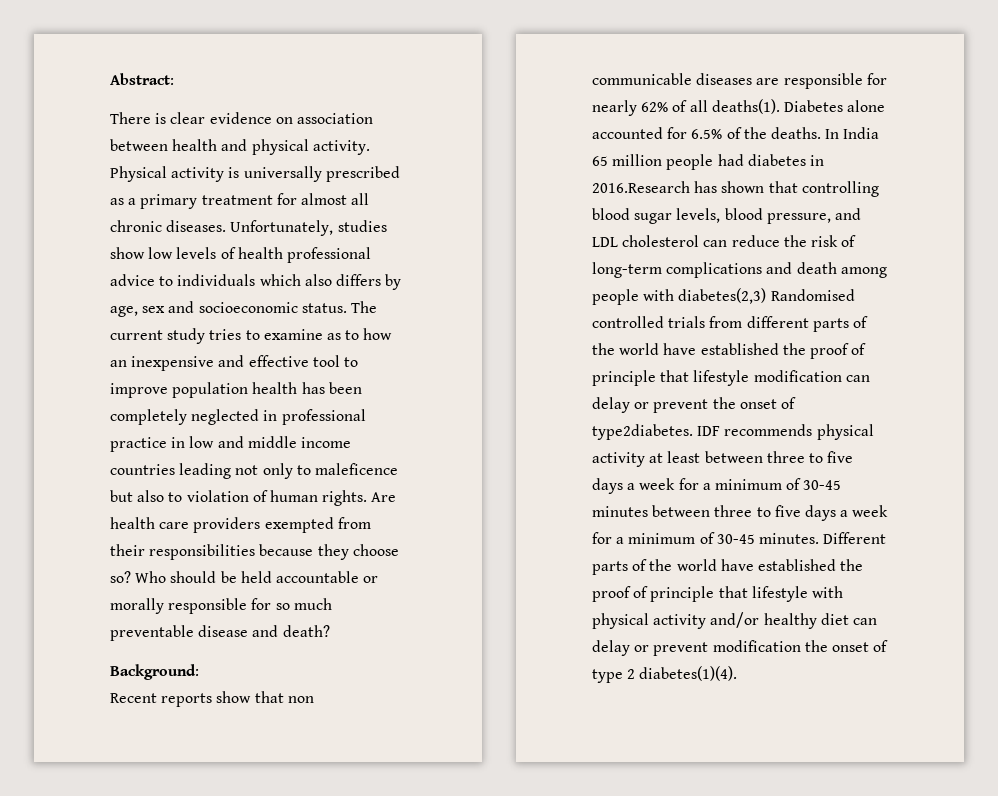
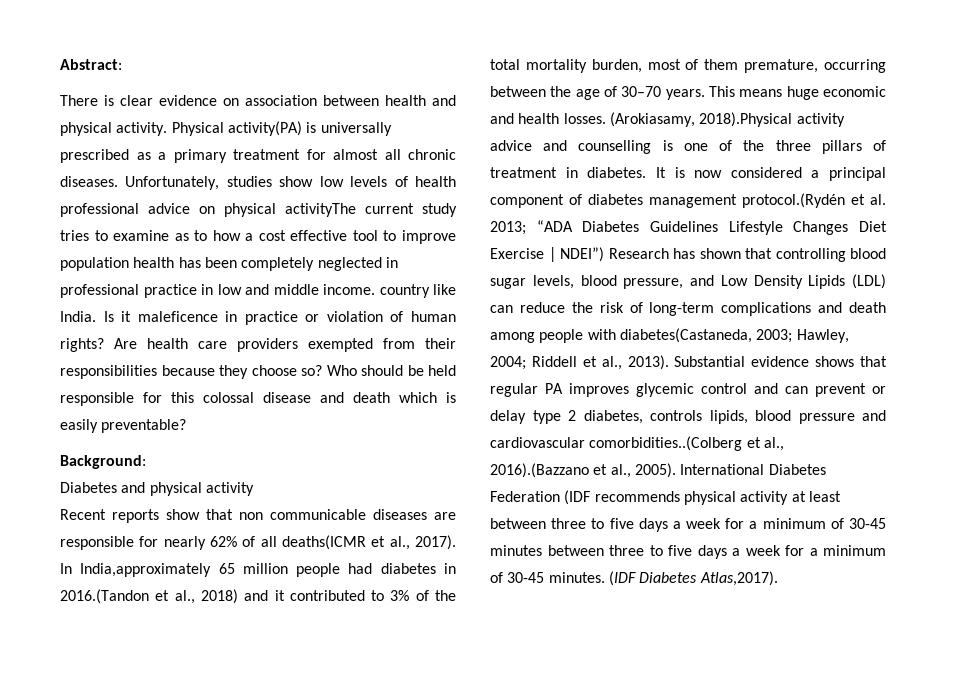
- Physical activity is universally prescribed as a primary treatment for almost all chronic diseases.
+ Physical activity(PA) is universally prescribed as a primary treatment for almost all chronic diseases.
- Unfortunately, studies show low levels of health professional advice to individuals which also differs by age, sex and socioeconomic status. The current study tries to examine as to how an inexpensive and effective tool to improve population health has been completely neglected in professional practice in low and middle income countries leading not only to maleficence but also to violation of human rights.
+ Unfortunately, studies show low levels of health professional advice on physical activityThe current study tries to examine as to how a cost effective tool to improve population health has been completely neglected in professional practice in low and middle income. country like India. Is it maleficence in practice or violation of human rights?
- Who should be held accountable or morally responsible for so much preventable disease and death?
+ Who should be held responsible for this colossal disease and death which is easily preventable?
  Background:
+ Diabetes and physical activity
- Recent reports show that non communicable diseases are responsible for nearly 62% of all deaths(1). Diabetes alone accounted for 6.5% of the deaths. In India 65 million people had diabetes in 2016.Research has shown that controlling blood sugar levels, blood pressure, and LDL cholesterol can reduce the risk of long-term complications and death among people with diabetes(2,3) Randomised controlled trials from different parts of the world have established the proof of principle that lifestyle modification can delay or prevent the onset of type2diabetes. IDF recommends physical activity at least between three to five days a week for a minimum of 30-45 minutes between three to five days a week for a minimum of 30-45 minutes.
+ Recent reports show that non communicable diseases are responsible for nearly 62% of all deaths(ICMR et al., 2017). In India,approximately 65 million people had diabetes in 2016.(Tandon et al., 2018) and it contributed to 3% of the total mortality burden, most of them premature, occurring between the age of 30–70 years. This means huge economic and health losses. (Arokiasamy, 2018).Physical activity advice and counselling is one of the three pillars of treatment in diabetes. It is now considered a principal component of diabetes management protocol.(Rydén et al. 2013; “ADA Diabetes Guidelines Lifestyle Changes Diet Exercise | NDEI”) Research has shown that controlling blood sugar levels, blood pressure, and Low Density Lipids (LDL) can reduce the risk of long-term complications and death among people with diabetes(Castaneda, 2003; Hawley, 2004; Riddell et al., 2013). Substantial evidence shows that regular PA improves glycemic control and can prevent or delay type 2 diabetes, controls lipids, blood pressure and cardiovascular comorbidities..(Colberg et al., 2016).(Bazzano et al., 2005). International Diabetes Federation (IDF recommends physical activity at least between three to five days a week for a minimum of 30-45 minutes between three to five days a week for a minimum of 30-45 minutes.
- Different parts of the world have established the proof of principle that lifestyle with physical activity and/or healthy diet can delay or prevent modification the onset of type 2 diabetes(1)(4).
+ (IDF Diabetes Atlas,2017).

